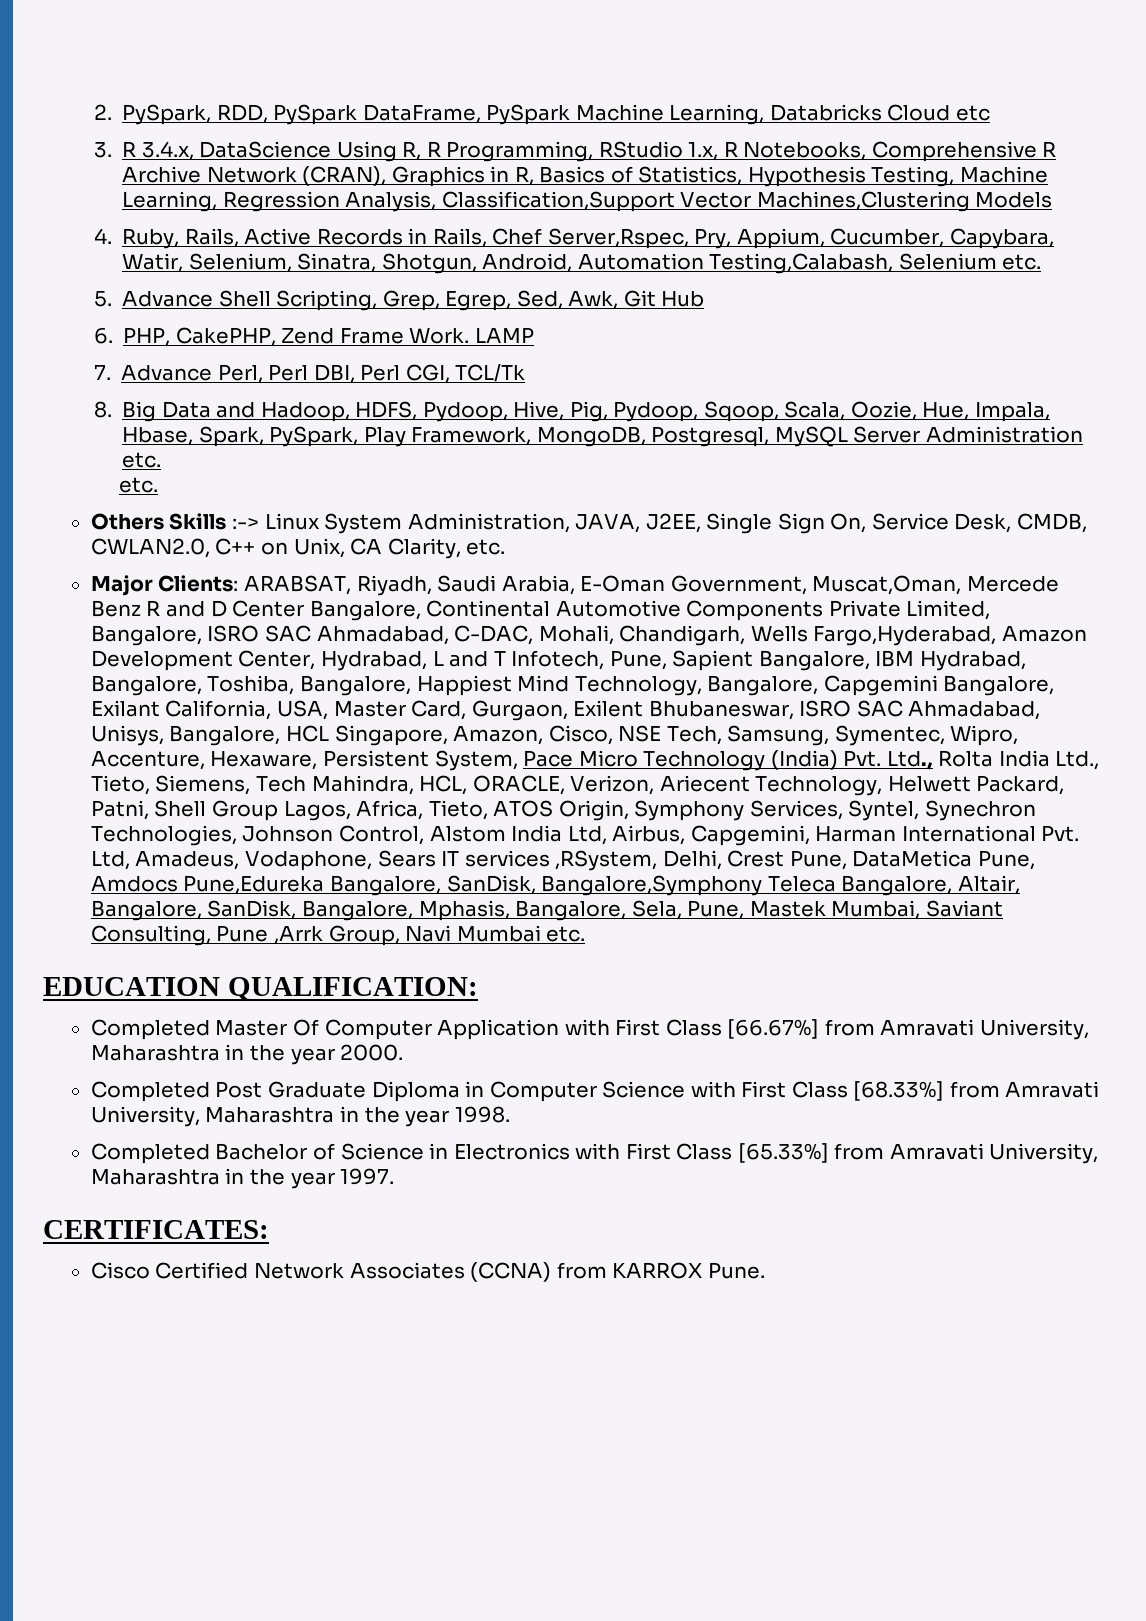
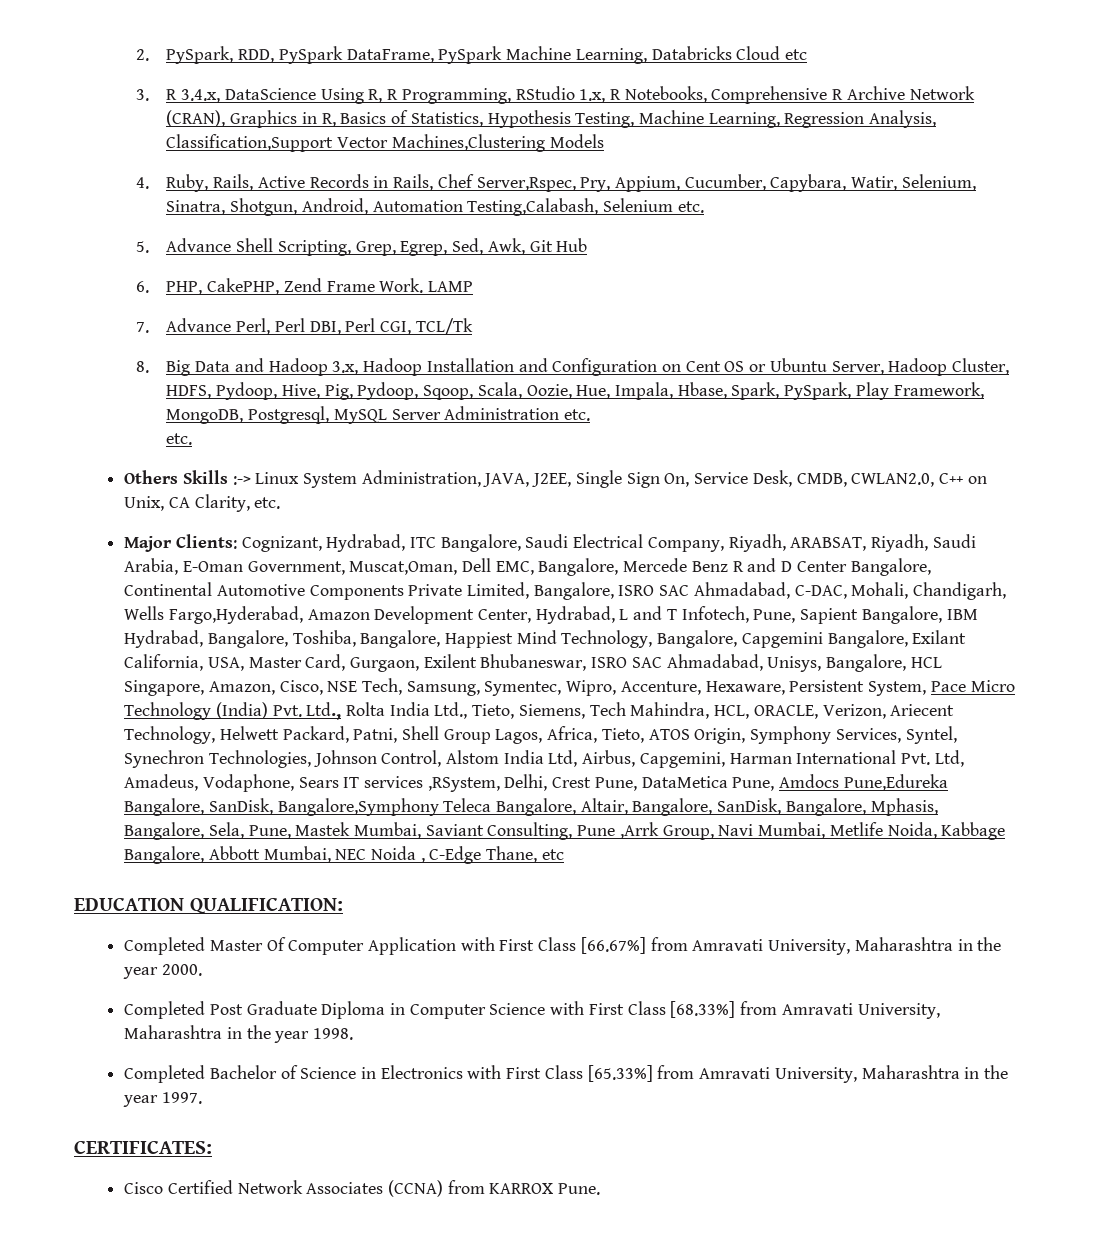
- 8. Big Data and Hadoop, HDFS, Pydoop, Hive, Pig, Pydoop, Sqoop, Scala, Oozie, Hue, Impala, Hbase, Spark, PySpark, Play Framework, MongoDB, Postgresql, MySQL Server Administration etc.
+ 8. Big Data and Hadoop 3.x, Hadoop Installation and Configuration on Cent OS or Ubuntu Server, Hadoop Cluster, HDFS, Pydoop, Hive, Pig, Pydoop, Sqoop, Scala, Oozie, Hue, Impala, Hbase, Spark, PySpark, Play Framework, MongoDB, Postgresql, MySQL Server Administration etc.
- ARABSAT, Riyadh, Saudi Arabia, E-Oman Government, Muscat,Oman, Mercede Benz R and D Center Bangalore, Continental Automotive Components Private Limited, Bangalore, ISRO SAC Ahmadabad, C-DAC, Mohali, Chandigarh, Wells Fargo,Hyderabad, Amazon Development Center, Hydrabad, L and T Infotech, Pune, Sapient Bangalore, IBM Hydrabad, Bangalore, Toshiba, Bangalore, Happiest Mind Technology, Bangalore, Capgemini Bangalore, Exilant California, USA, Master Card, Gurgaon, Exilent Bhubaneswar, ISRO SAC Ahmadabad, Unisys, Bangalore, HCL Singapore, Amazon, Cisco, NSE Tech, Samsung, Symentec, Wipro, Accenture, Hexaware, Persistent System, Pace Micro Technology (India) Pvt. Ltd., Rolta India Ltd., Tieto, Siemens, Tech Mahindra, HCL, ORACLE, Verizon, Ariecent Technology, Helwett Packard, Patni, Shell Group Lagos, Africa, Tieto, ATOS Origin, Symphony Services, Syntel, Synechron Technologies, Johnson Control, Alstom India Ltd, Airbus, Capgemini, Harman International Pvt. Ltd, Amadeus, Vodaphone, Sears IT services ,RSystem, Delhi, Crest Pune, DataMetica Pune, Amdocs Pune,Edureka Bangalore, SanDisk, Bangalore,Symphony Teleca Bangalore, Altair, Bangalore, SanDisk, Bangalore, Mphasis, Bangalore, Sela, Pune, Mastek Mumbai, Saviant Consulting, Pune ,Arrk Group, Navi Mumbai etc.
+ Cognizant, Hydrabad, ITC Bangalore, Saudi Electrical Company, Riyadh, ARABSAT, Riyadh, Saudi Arabia, E-Oman Government, Muscat,Oman, Dell EMC, Bangalore, Mercede Benz R and D Center Bangalore, Continental Automotive Components Private Limited, Bangalore, ISRO SAC Ahmadabad, C-DAC, Mohali, Chandigarh, Wells Fargo,Hyderabad, Amazon Development Center, Hydrabad, L and T Infotech, Pune, Sapient Bangalore, IBM Hydrabad, Bangalore, Toshiba, Bangalore, Happiest Mind Technology, Bangalore, Capgemini Bangalore, Exilant California, USA, Master Card, Gurgaon, Exilent Bhubaneswar, ISRO SAC Ahmadabad, Unisys, Bangalore, HCL Singapore, Amazon, Cisco, NSE Tech, Samsung, Symentec, Wipro, Accenture, Hexaware, Persistent System, Pace Micro Technology (India) Pvt. Ltd., Rolta India Ltd., Tieto, Siemens, Tech Mahindra, HCL, ORACLE, Verizon, Ariecent Technology, Helwett Packard, Patni, Shell Group Lagos, Africa, Tieto, ATOS Origin, Symphony Services, Syntel, Synechron Technologies, Johnson Control, Alstom India Ltd, Airbus, Capgemini, Harman International Pvt. Ltd, Amadeus, Vodaphone, Sears IT services ,RSystem, Delhi, Crest Pune, DataMetica Pune, Amdocs Pune,Edureka Bangalore, SanDisk, Bangalore,Symphony Teleca Bangalore, Altair, Bangalore, SanDisk, Bangalore, Mphasis, Bangalore, Sela, Pune, Mastek Mumbai, Saviant Consulting, Pune ,Arrk Group, Navi Mumbai, Metlife Noida, Kabbage Bangalore, Abbott Mumbai, NEC Noida , C-Edge Thane, etc

